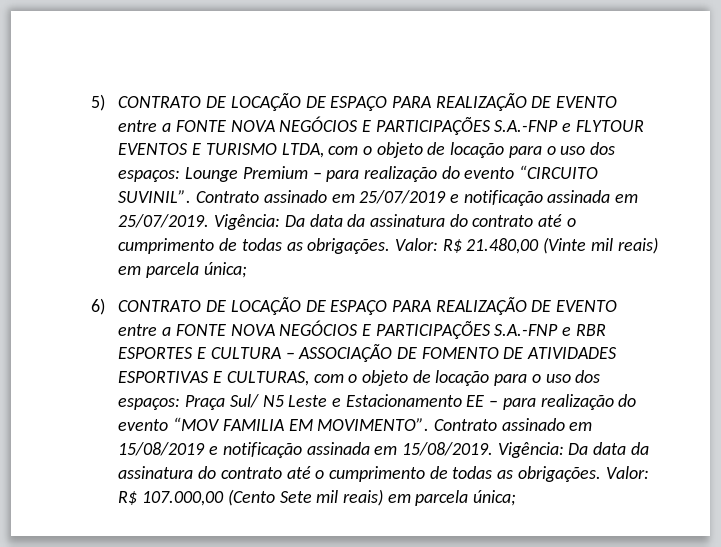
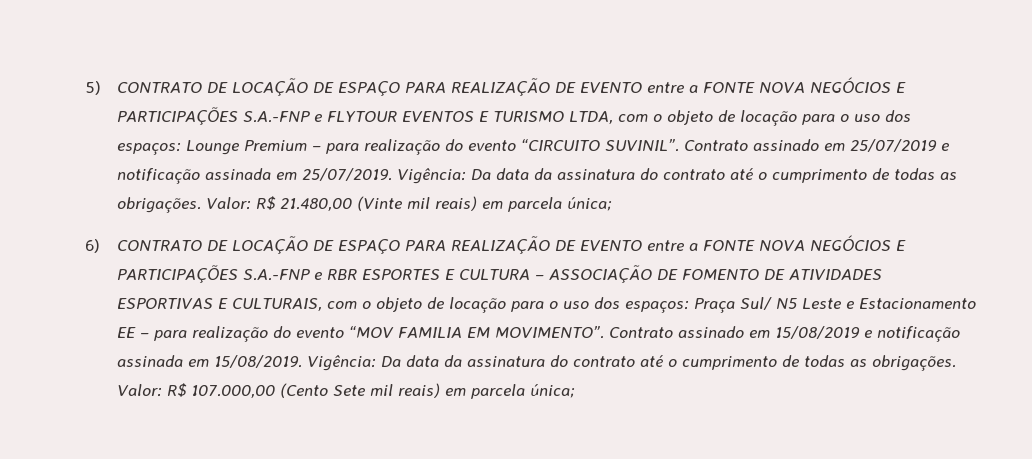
- 6) CONTRATO DE LOCAÇÃO DE ESPAÇO PARA REALIZAÇÃO DE EVENTO entre a FONTE NOVA NEGÓCIOS E PARTICIPAÇÕES S.A.-FNP e RBR ESPORTES E CULTURA – ASSOCIAÇÃO DE FOMENTO DE ATIVIDADES ESPORTIVAS E CULTURAS, com o objeto de locação para o uso dos espaços: Praça Sul/ N5 Leste e Estacionamento EE – para realização do evento “MOV FAMILIA EM MOVIMENTO”.
+ 6) CONTRATO DE LOCAÇÃO DE ESPAÇO PARA REALIZAÇÃO DE EVENTO entre a FONTE NOVA NEGÓCIOS E PARTICIPAÇÕES S.A.-FNP e RBR ESPORTES E CULTURA – ASSOCIAÇÃO DE FOMENTO DE ATIVIDADES ESPORTIVAS E CULTURAIS, com o objeto de locação para o uso dos espaços: Praça Sul/ N5 Leste e Estacionamento EE – para realização do evento “MOV FAMILIA EM MOVIMENTO”.

